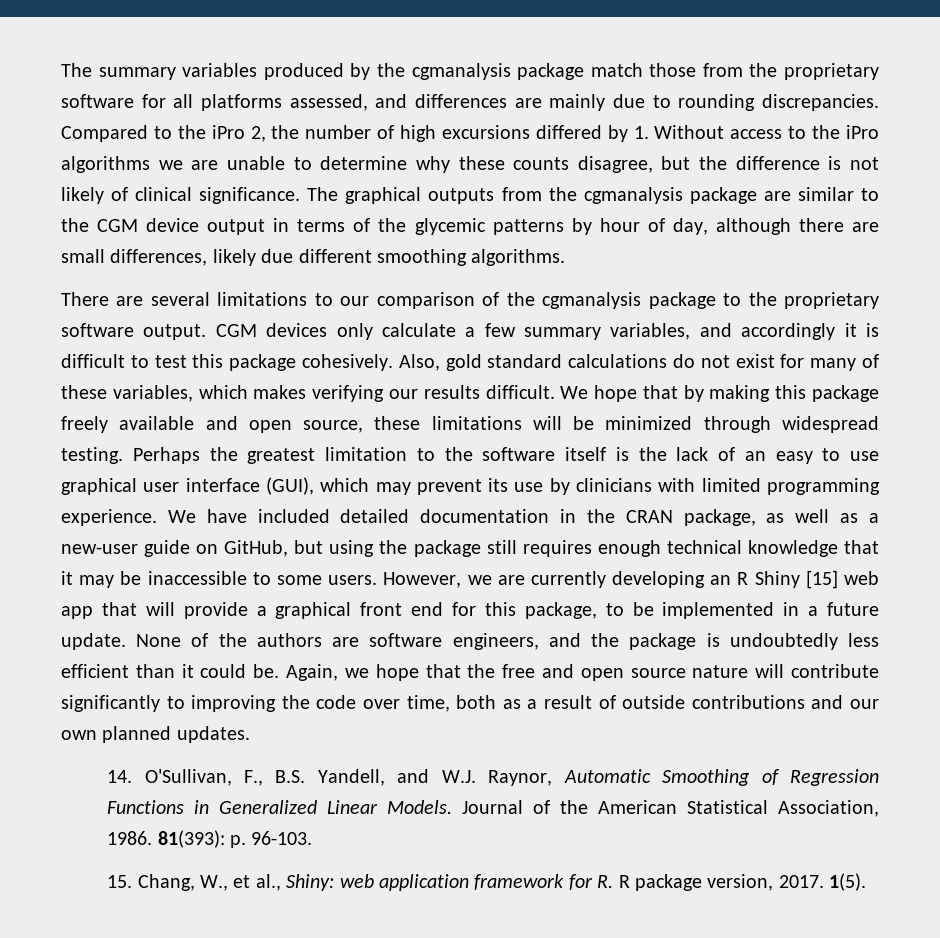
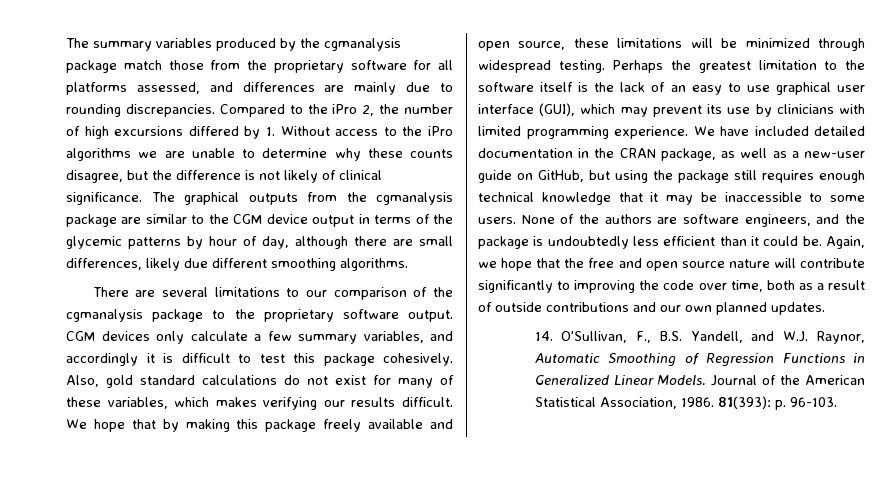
- However, we are currently developing an R Shiny [15] web app that will provide a graphical front end for this package, to be implemented in a future update.
- 15. Chang, W., et al., Shiny: web application framework for R. R package version, 2017. 1(5).

